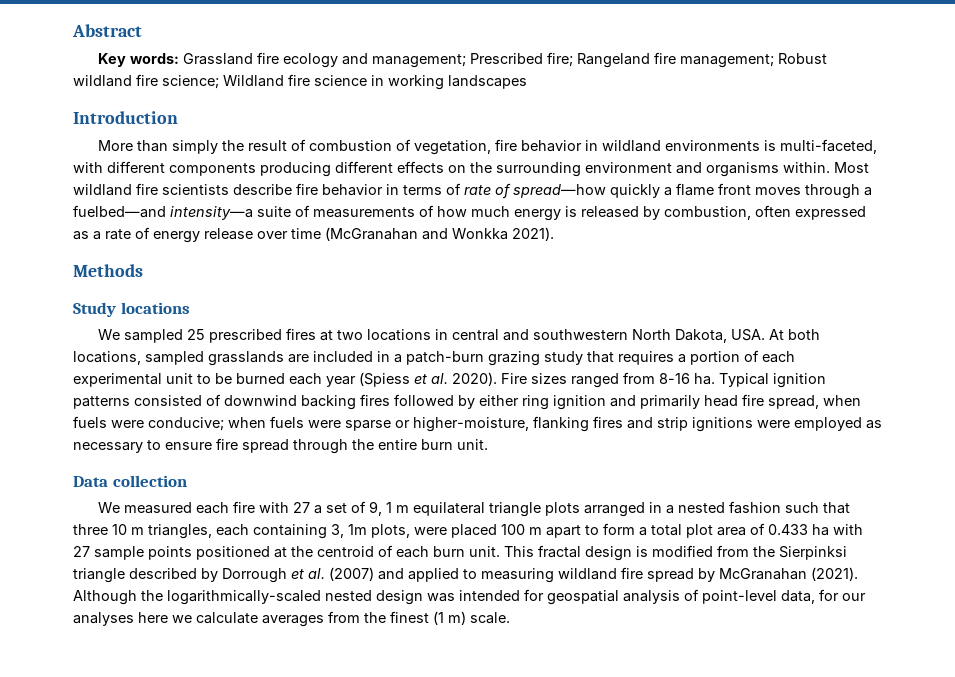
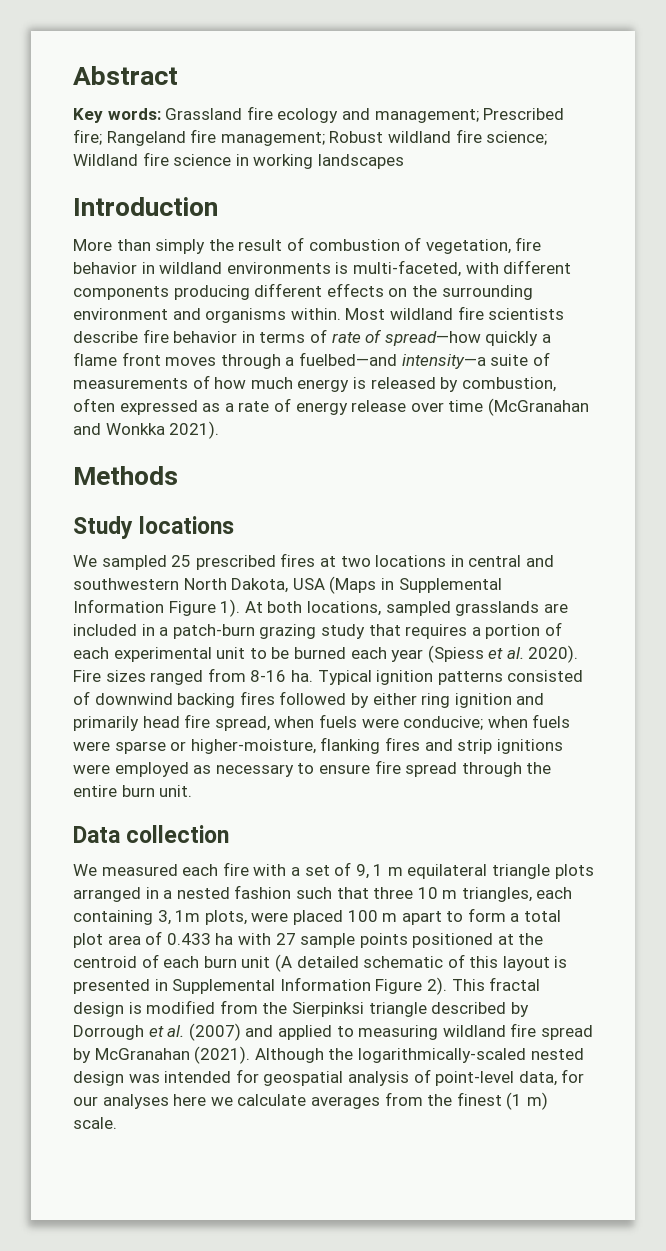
- We sampled 25 prescribed fires at two locations in central and southwestern North Dakota, USA. At both locations, sampled grasslands are included in a patch-burn grazing study that requires a portion of each experimental unit to be burned each year (Spiess et al. 2020).
+ We sampled 25 prescribed fires at two locations in central and southwestern North Dakota, USA (Maps in Supplemental Information Figure 1). At both locations, sampled grasslands are included in a patch-burn grazing study that requires a portion of each experimental unit to be burned each year (Spiess et al. 2020).
- We measured each fire with 27 a set of 9, 1 m equilateral triangle plots arranged in a nested fashion such that three 10 m triangles, each containing 3, 1m plots, were placed 100 m apart to form a total plot area of 0.433 ha with 27 sample points positioned at the centroid of each burn unit.
+ We measured each fire with a set of 9, 1 m equilateral triangle plots arranged in a nested fashion such that three 10 m triangles, each containing 3, 1m plots, were placed 100 m apart to form a total plot area of 0.433 ha with 27 sample points positioned at the centroid of each burn unit (A detailed schematic of this layout is presented in Supplemental Information Figure 2).

